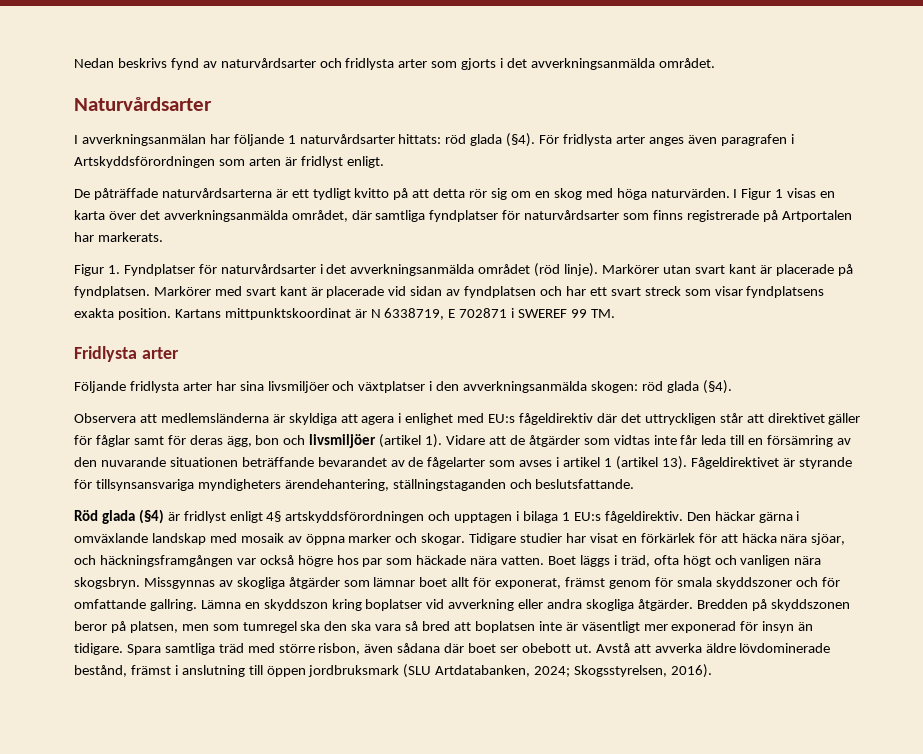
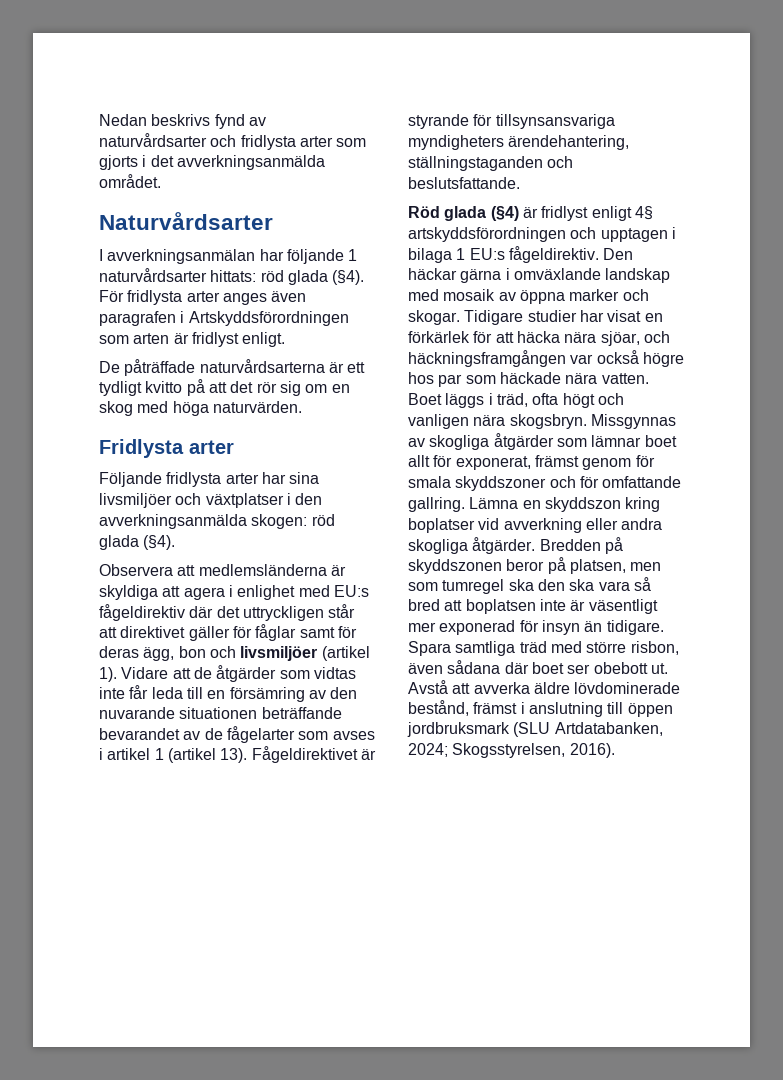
- De påträffade naturvårdsarterna är ett tydligt kvitto på att detta rör sig om en skog med höga naturvärden. I Figur 1 visas en karta över det avverkningsanmälda området, där samtliga fyndplatser för naturvårdsarter som finns registrerade på Artportalen har markerats.
- Figur 1. Fyndplatser för naturvårdsarter i det avverkningsanmälda området (röd linje). Markörer utan svart kant är placerade på fyndplatsen. Markörer med svart kant är placerade vid sidan av fyndplatsen och har ett svart streck som visar fyndplatsens exakta position. Kartans mittpunktskoordinat är N 6338719, E 702871 i SWEREF 99 TM.
+ De påträffade naturvårdsarterna är ett tydligt kvitto på att det rör sig om en skog med höga naturvärden.

